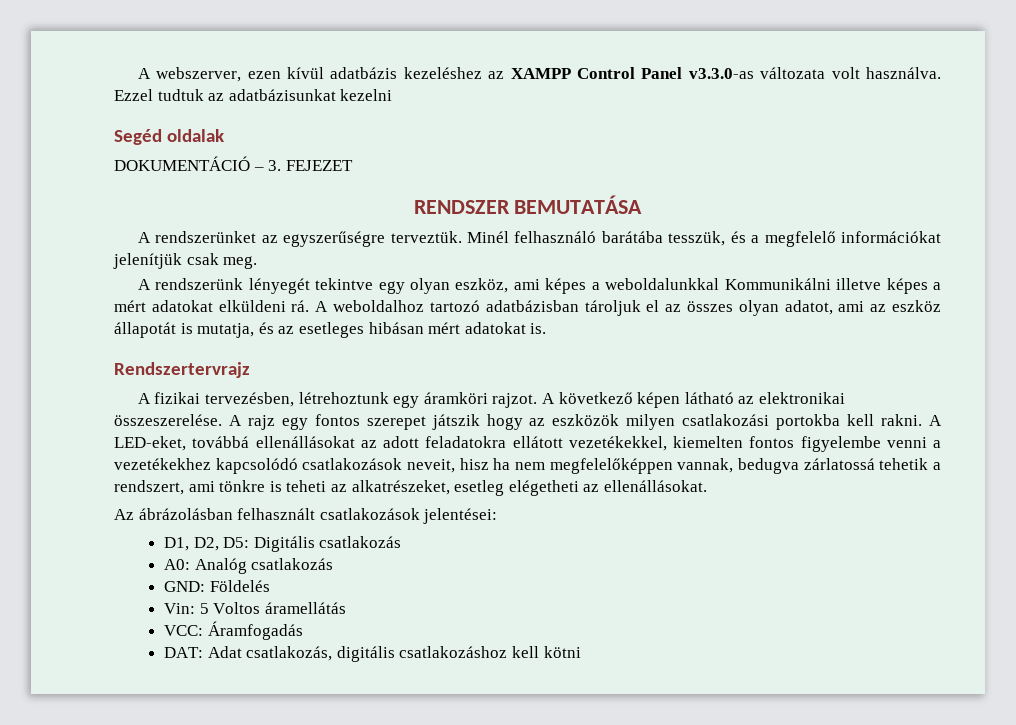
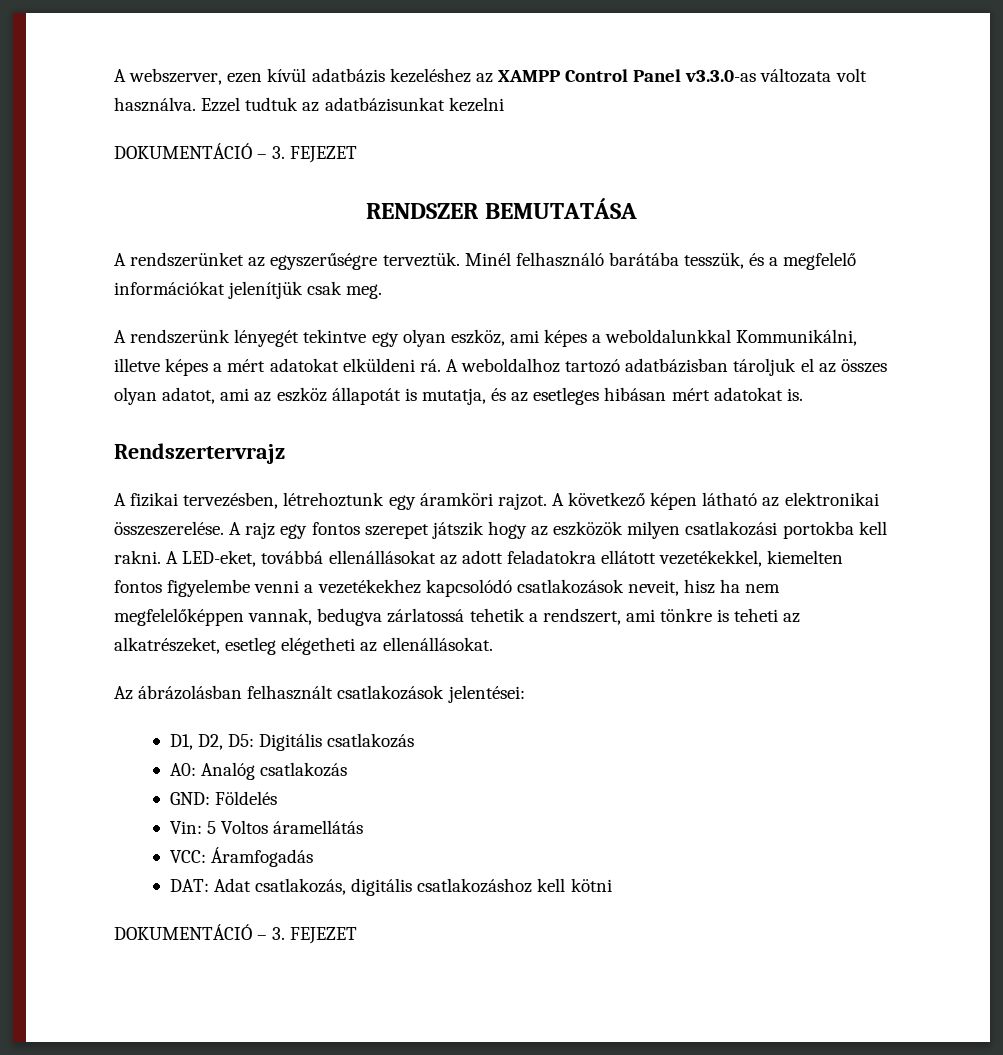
- Segéd oldalak
- A rendszerünk lényegét tekintve egy olyan eszköz, ami képes a weboldalunkkal Kommunikálni illetve képes a mért adatokat elküldeni rá.
+ A rendszerünk lényegét tekintve egy olyan eszköz, ami képes a weboldalunkkal Kommunikálni, illetve képes a mért adatokat elküldeni rá.
  DAT: Adat csatlakozás, digitális csatlakozáshoz kell kötni
+ DOKUMENTÁCIÓ – 3. FEJEZET

